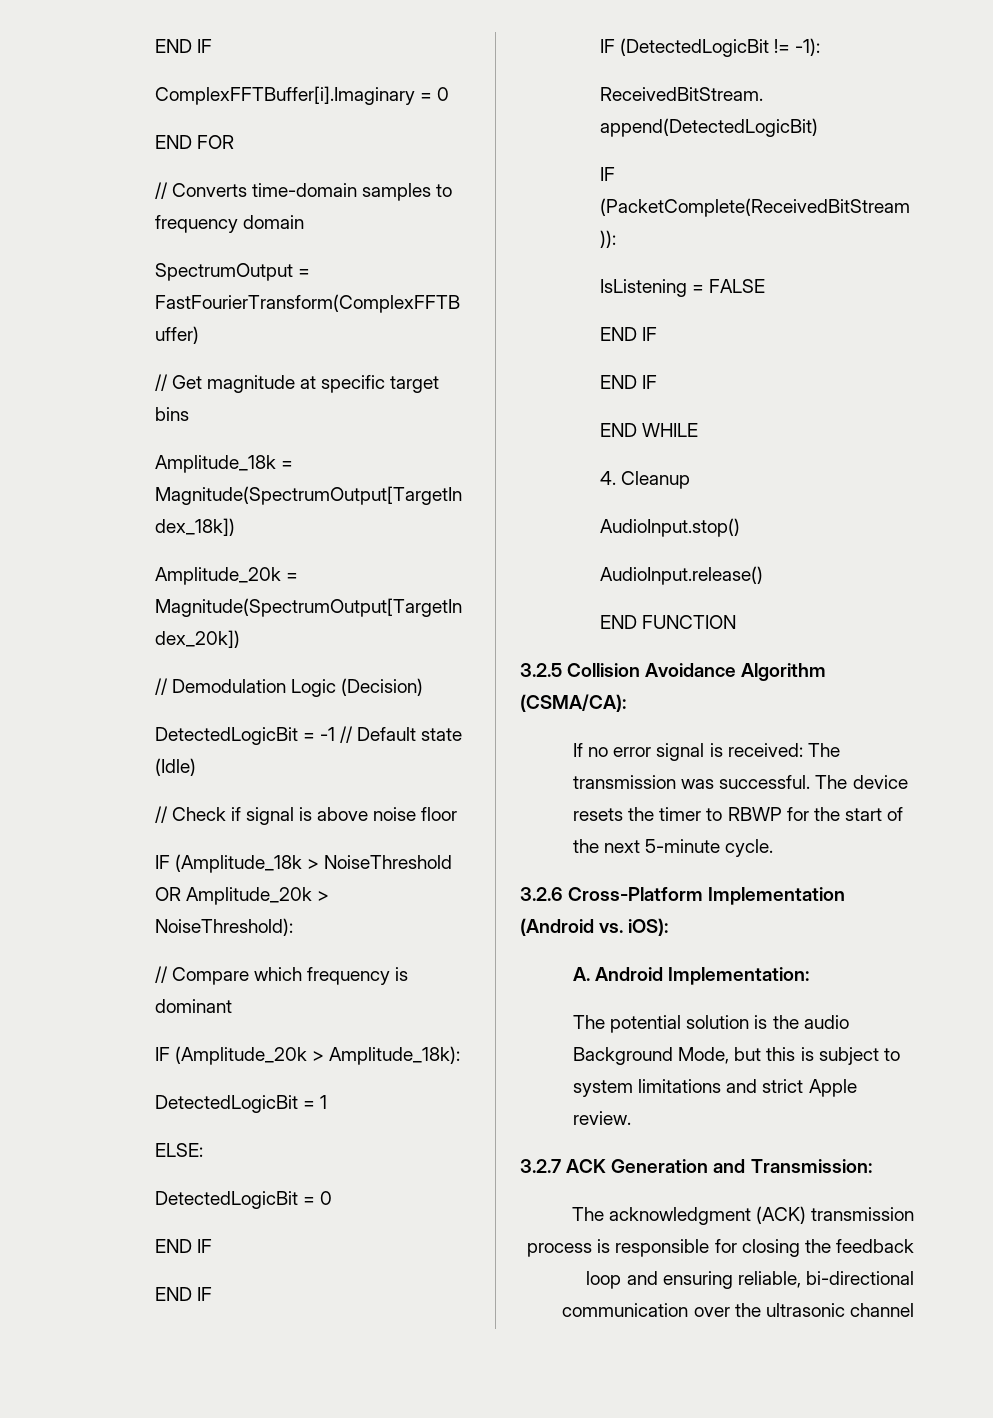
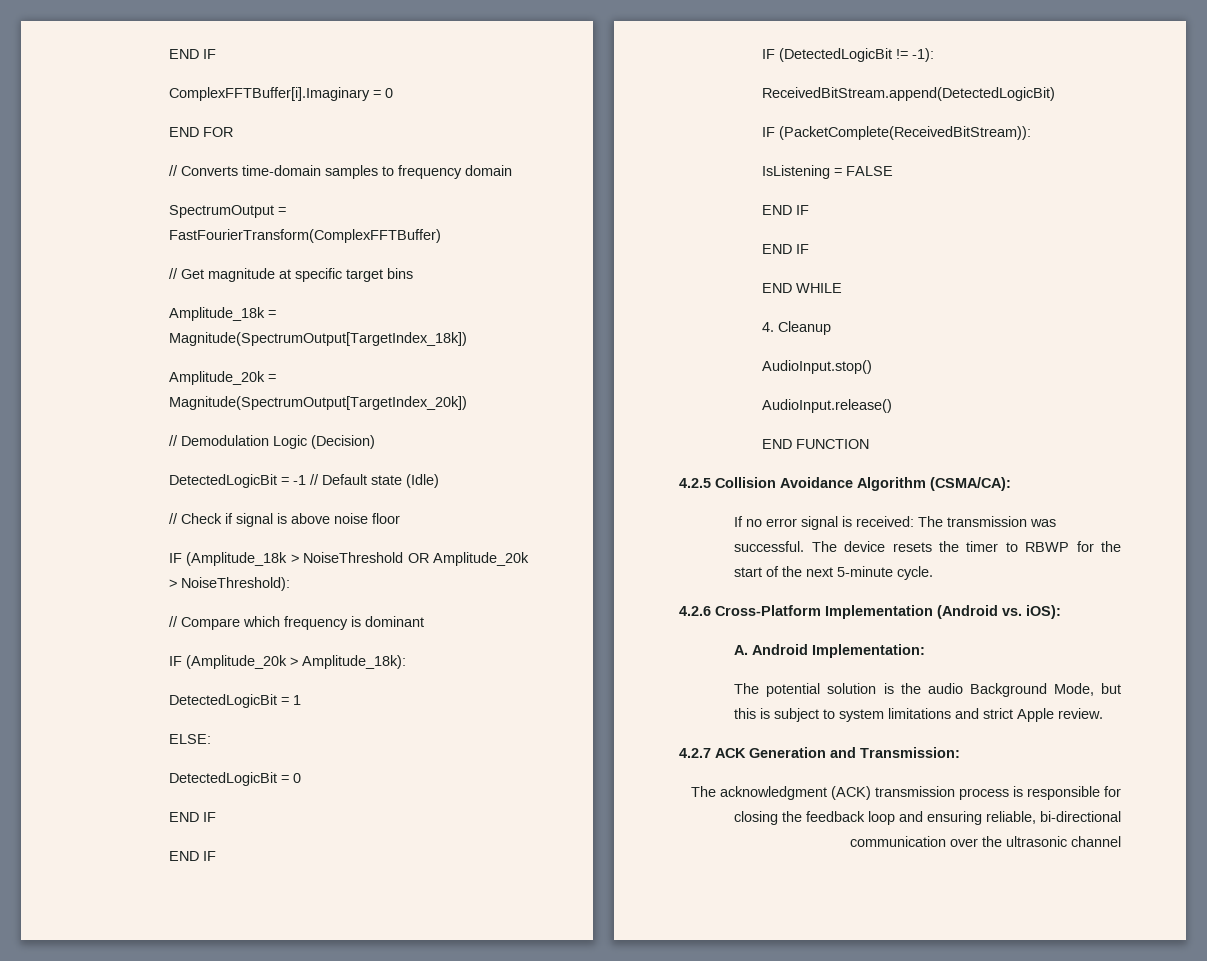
- 3.2.5 Collision Avoidance Algorithm (CSMA/CA):
+ 4.2.5 Collision Avoidance Algorithm (CSMA/CA):
- 3.2.6 Cross-Platform Implementation (Android vs. iOS):
+ 4.2.6 Cross-Platform Implementation (Android vs. iOS):
- 3.2.7 ACK Generation and Transmission:
+ 4.2.7 ACK Generation and Transmission:

